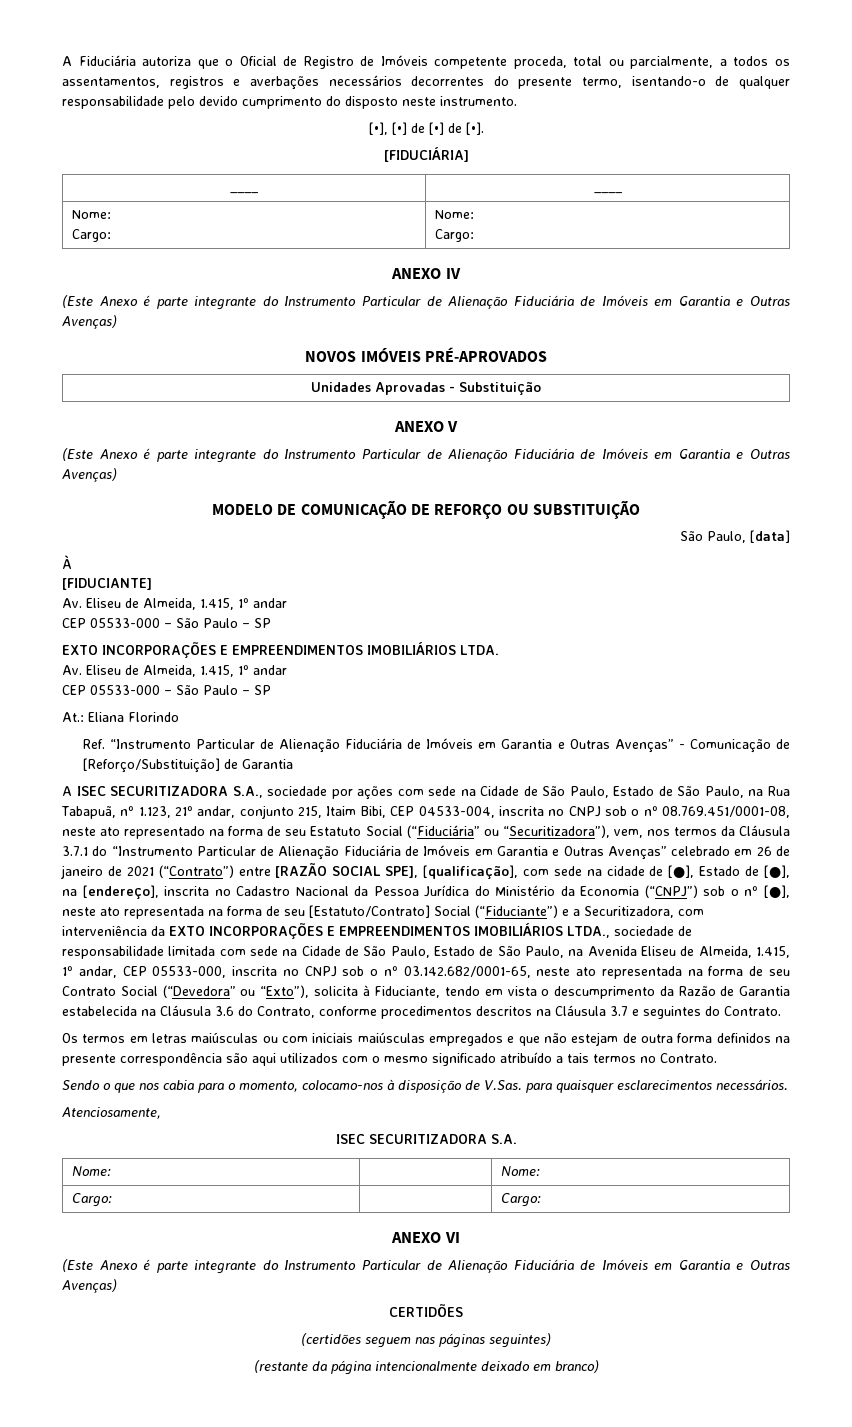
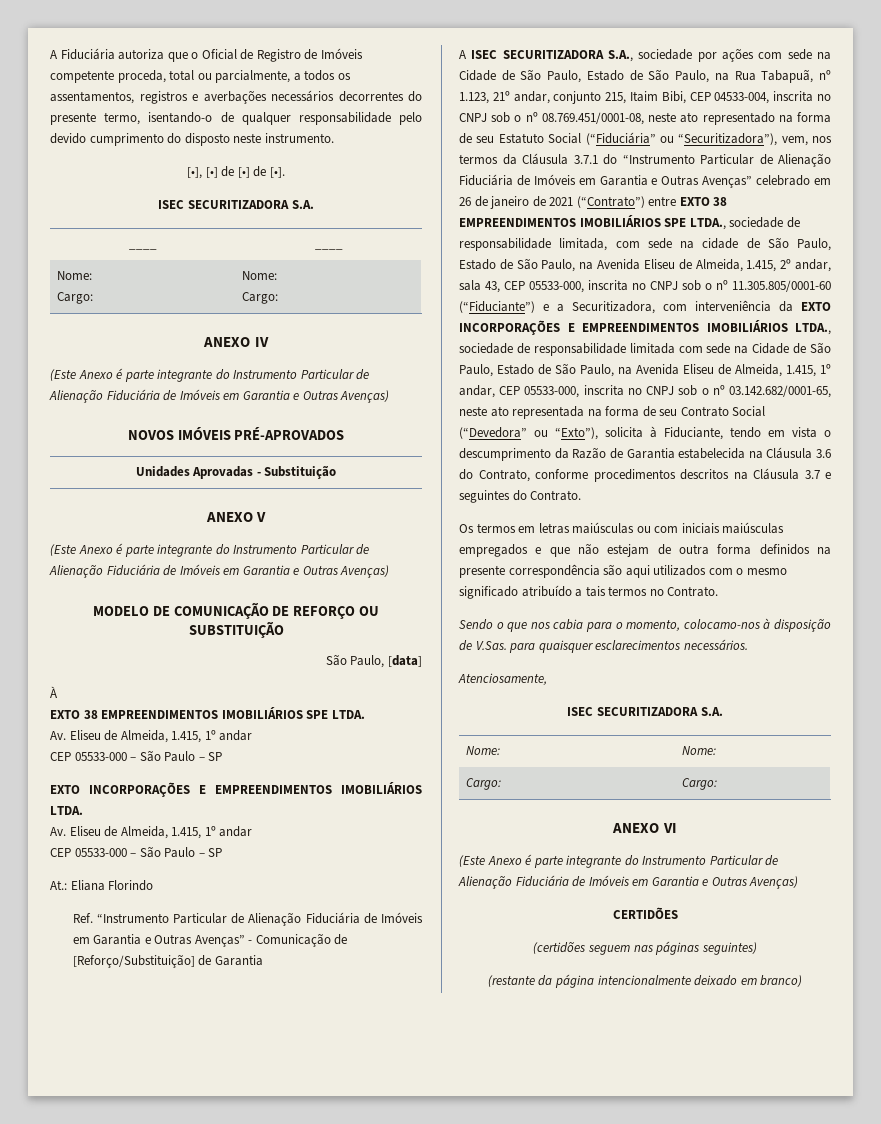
  [•], [•] de [•] de [•].
- [FIDUCIÁRIA]
+ ISEC SECURITIZADORA S.A.
- [FIDUCIANTE]
+ EXTO 38 EMPREENDIMENTOS IMOBILIÁRIOS SPE LTDA.
- A ISEC SECURITIZADORA S.A., sociedade por ações com sede na Cidade de São Paulo, Estado de São Paulo, na Rua Tabapuã, nº 1.123, 21º andar, conjunto 215, Itaim Bibi, CEP 04533-004, inscrita no CNPJ sob o nº 08.769.451/0001-08, neste ato representado na forma de seu Estatuto Social (“Fiduciária” ou “Securitizadora”), vem, nos termos da Cláusula 3.7.1 do “Instrumento Particular de Alienação Fiduciária de Imóveis em Garantia e Outras Avenças” celebrado em 26 de janeiro de 2021 (“Contrato”) entre [RAZÃO SOCIAL SPE], [qualificação], com sede na cidade de [●], Estado de [●], na [endereço], inscrita no Cadastro Nacional da Pessoa Jurídica do Ministério da Economia (“CNPJ”) sob o nº [●], neste ato representada na forma de seu [Estatuto/Contrato] Social (“Fiduciante”) e a Securitizadora, com interveniência da EXTO INCORPORAÇÕES E EMPREENDIMENTOS IMOBILIÁRIOS LTDA., sociedade de responsabilidade limitada com sede na Cidade de São Paulo, Estado de São Paulo, na Avenida Eliseu de Almeida, 1.415, 1º andar, CEP 05533-000, inscrita no CNPJ sob o nº 03.142.682/0001-65, neste ato representada na forma de seu Contrato Social (“Devedora” ou “Exto”), solicita à Fiduciante, tendo em vista o descumprimento da Razão de Garantia estabelecida na Cláusula 3.6 do Contrato, conforme procedimentos descritos na Cláusula 3.7 e seguintes do Contrato.
+ A ISEC SECURITIZADORA S.A., sociedade por ações com sede na Cidade de São Paulo, Estado de São Paulo, na Rua Tabapuã, nº 1.123, 21º andar, conjunto 215, Itaim Bibi, CEP 04533-004, inscrita no CNPJ sob o nº 08.769.451/0001-08, neste ato representado na forma de seu Estatuto Social (“Fiduciária” ou “Securitizadora”), vem, nos termos da Cláusula 3.7.1 do “Instrumento Particular de Alienação Fiduciária de Imóveis em Garantia e Outras Avenças” celebrado em 26 de janeiro de 2021 (“Contrato”) entre EXTO 38 EMPREENDIMENTOS IMOBILIÁRIOS SPE LTDA., sociedade de responsabilidade limitada, com sede na cidade de São Paulo, Estado de São Paulo, na Avenida Eliseu de Almeida, 1.415, 2º andar, sala 43, CEP 05533-000, inscrita no CNPJ sob o nº 11.305.805/0001-60 (“Fiduciante”) e a Securitizadora, com interveniência da EXTO INCORPORAÇÕES E EMPREENDIMENTOS IMOBILIÁRIOS LTDA., sociedade de responsabilidade limitada com sede na Cidade de São Paulo, Estado de São Paulo, na Avenida Eliseu de Almeida, 1.415, 1º andar, CEP 05533-000, inscrita no CNPJ sob o nº 03.142.682/0001-65, neste ato representada na forma de seu Contrato Social (“Devedora” ou “Exto”), solicita à Fiduciante, tendo em vista o descumprimento da Razão de Garantia estabelecida na Cláusula 3.6 do Contrato, conforme procedimentos descritos na Cláusula 3.7 e seguintes do Contrato.

